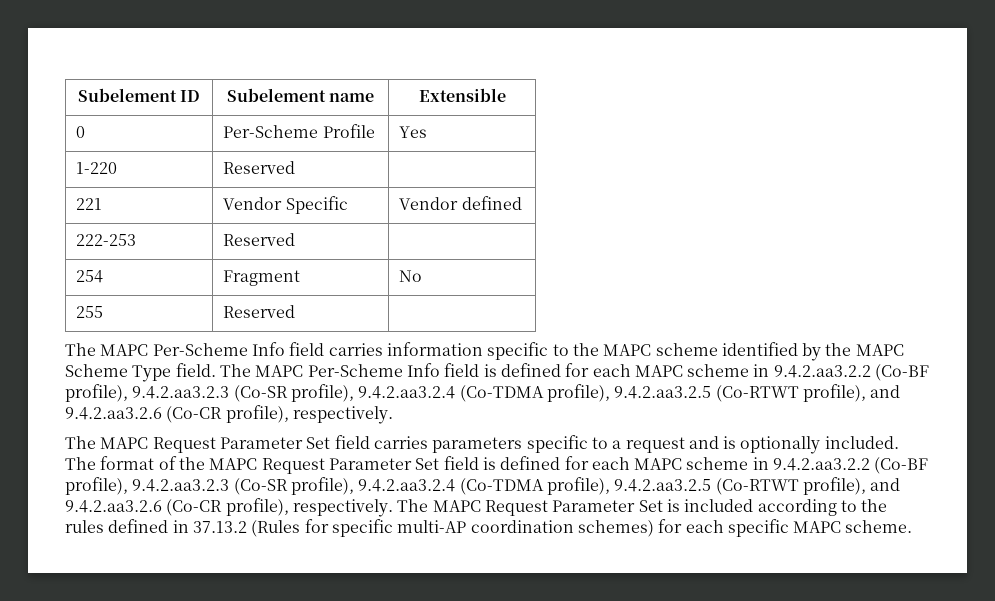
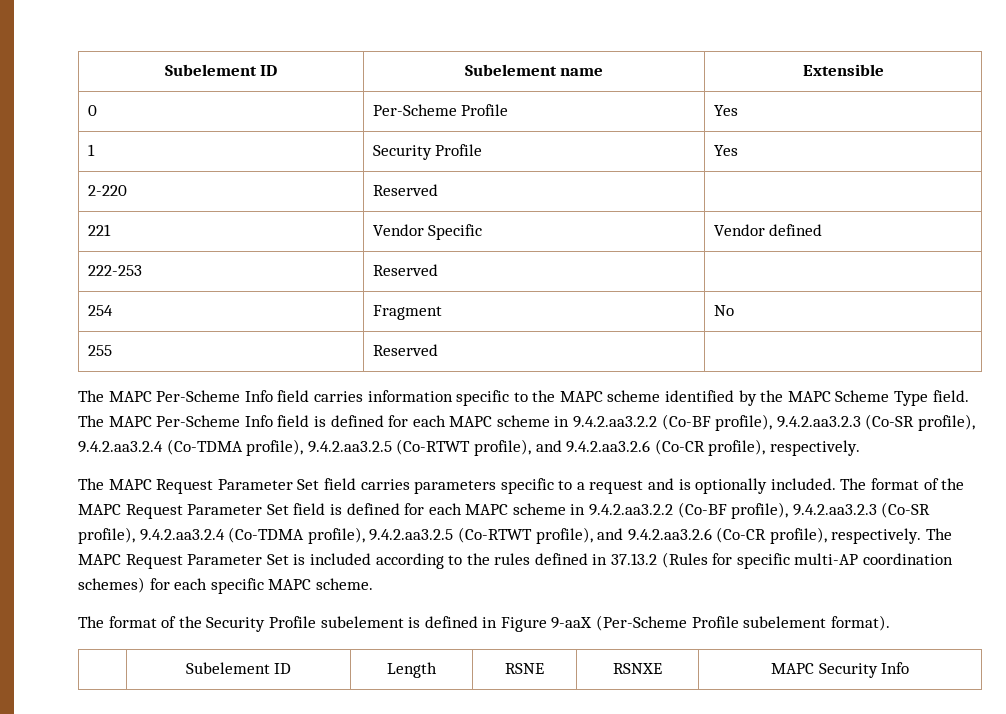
- 1-220 | Reserved |
+ 1 | Security Profile | Yes
+ 2-220 | Reserved |
+ The format of the Security Profile subelement is defined in Figure 9-aaX (Per-Scheme Profile subelement format).
+ | Subelement ID | Length | RSNE | RSNXE | MAPC Security Info

